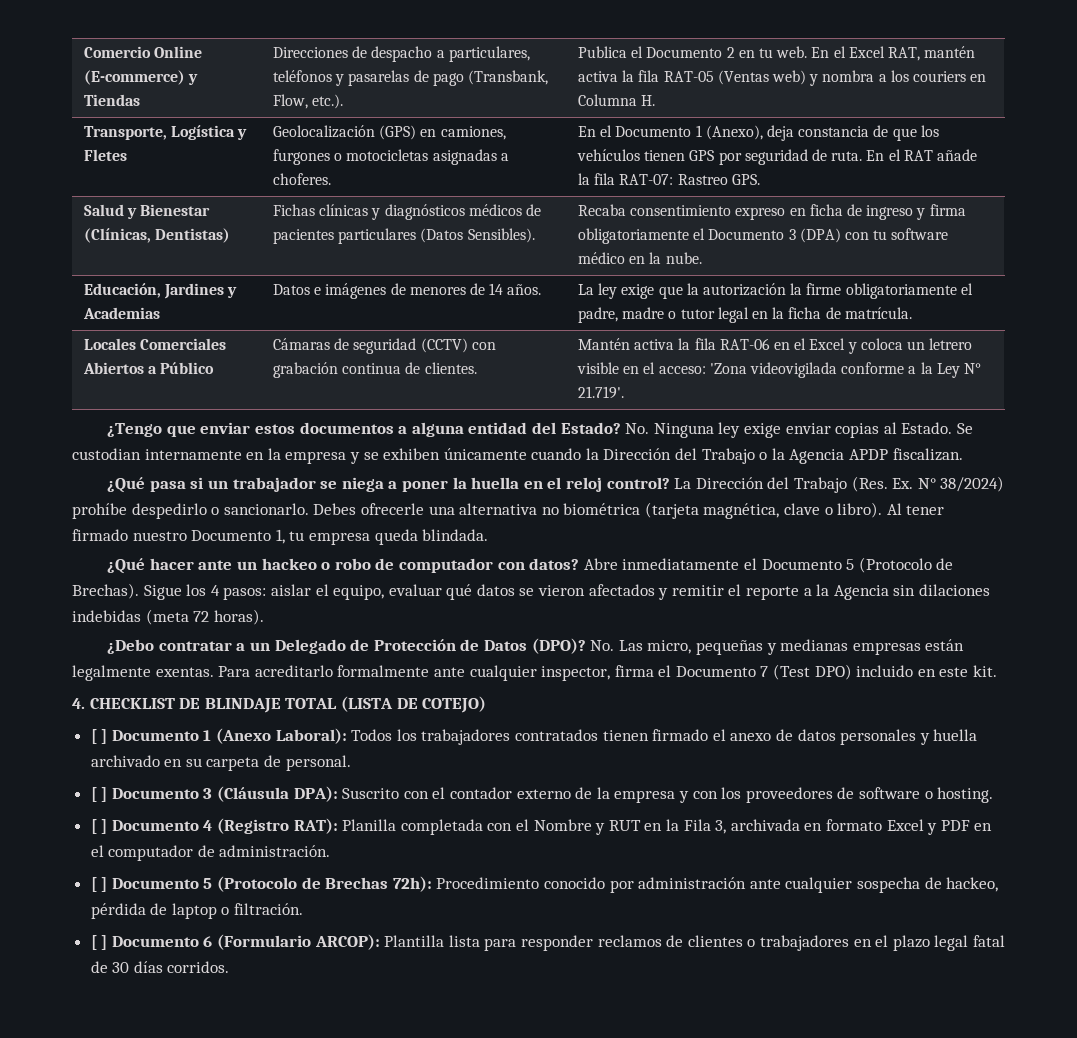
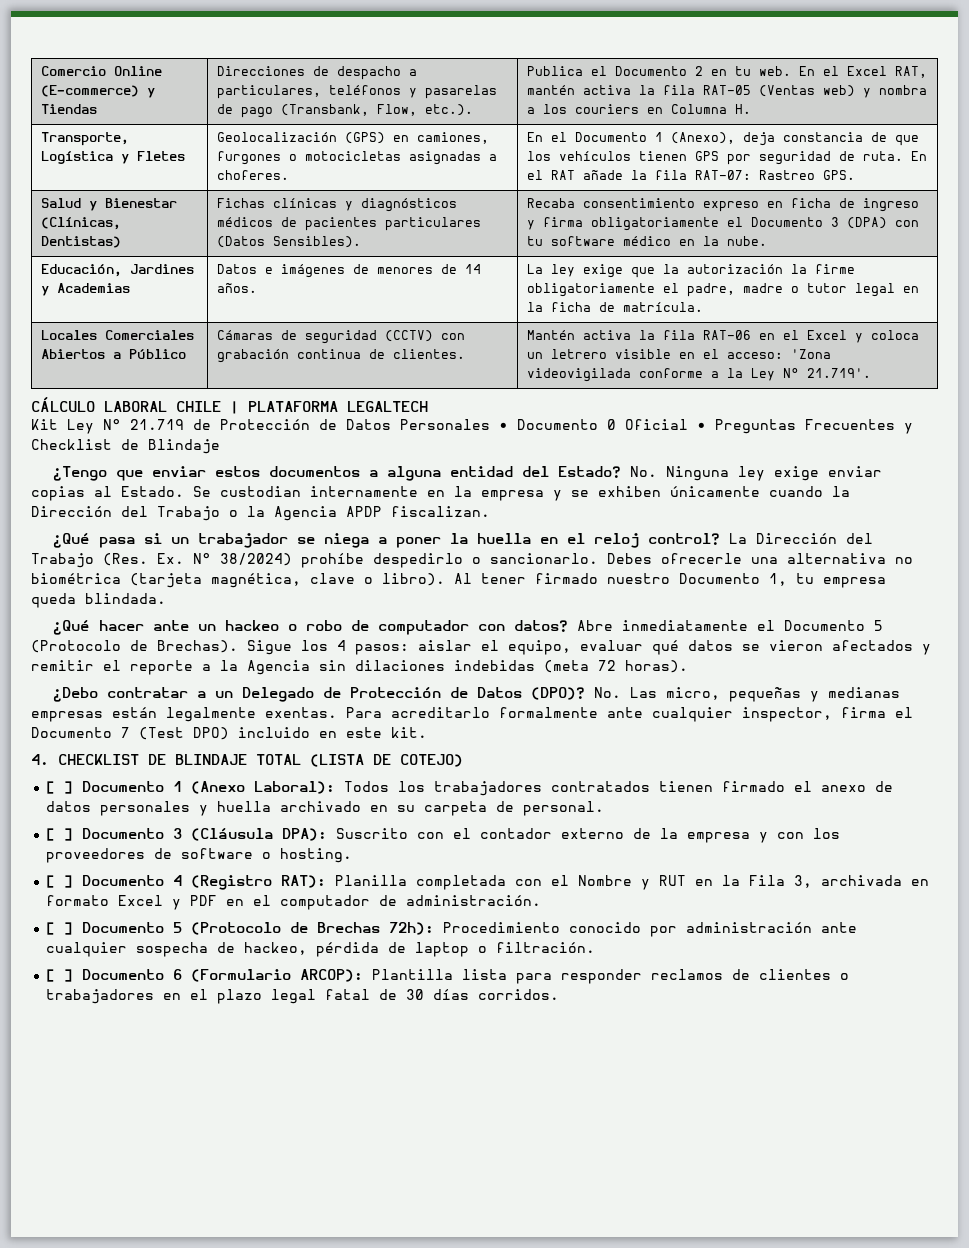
+ CÁLCULO LABORAL CHILE | PLATAFORMA LEGALTECH
+ Kit Ley N° 21.719 de Protección de Datos Personales • Documento 0 Oficial • Preguntas Frecuentes y Checklist de Blindaje

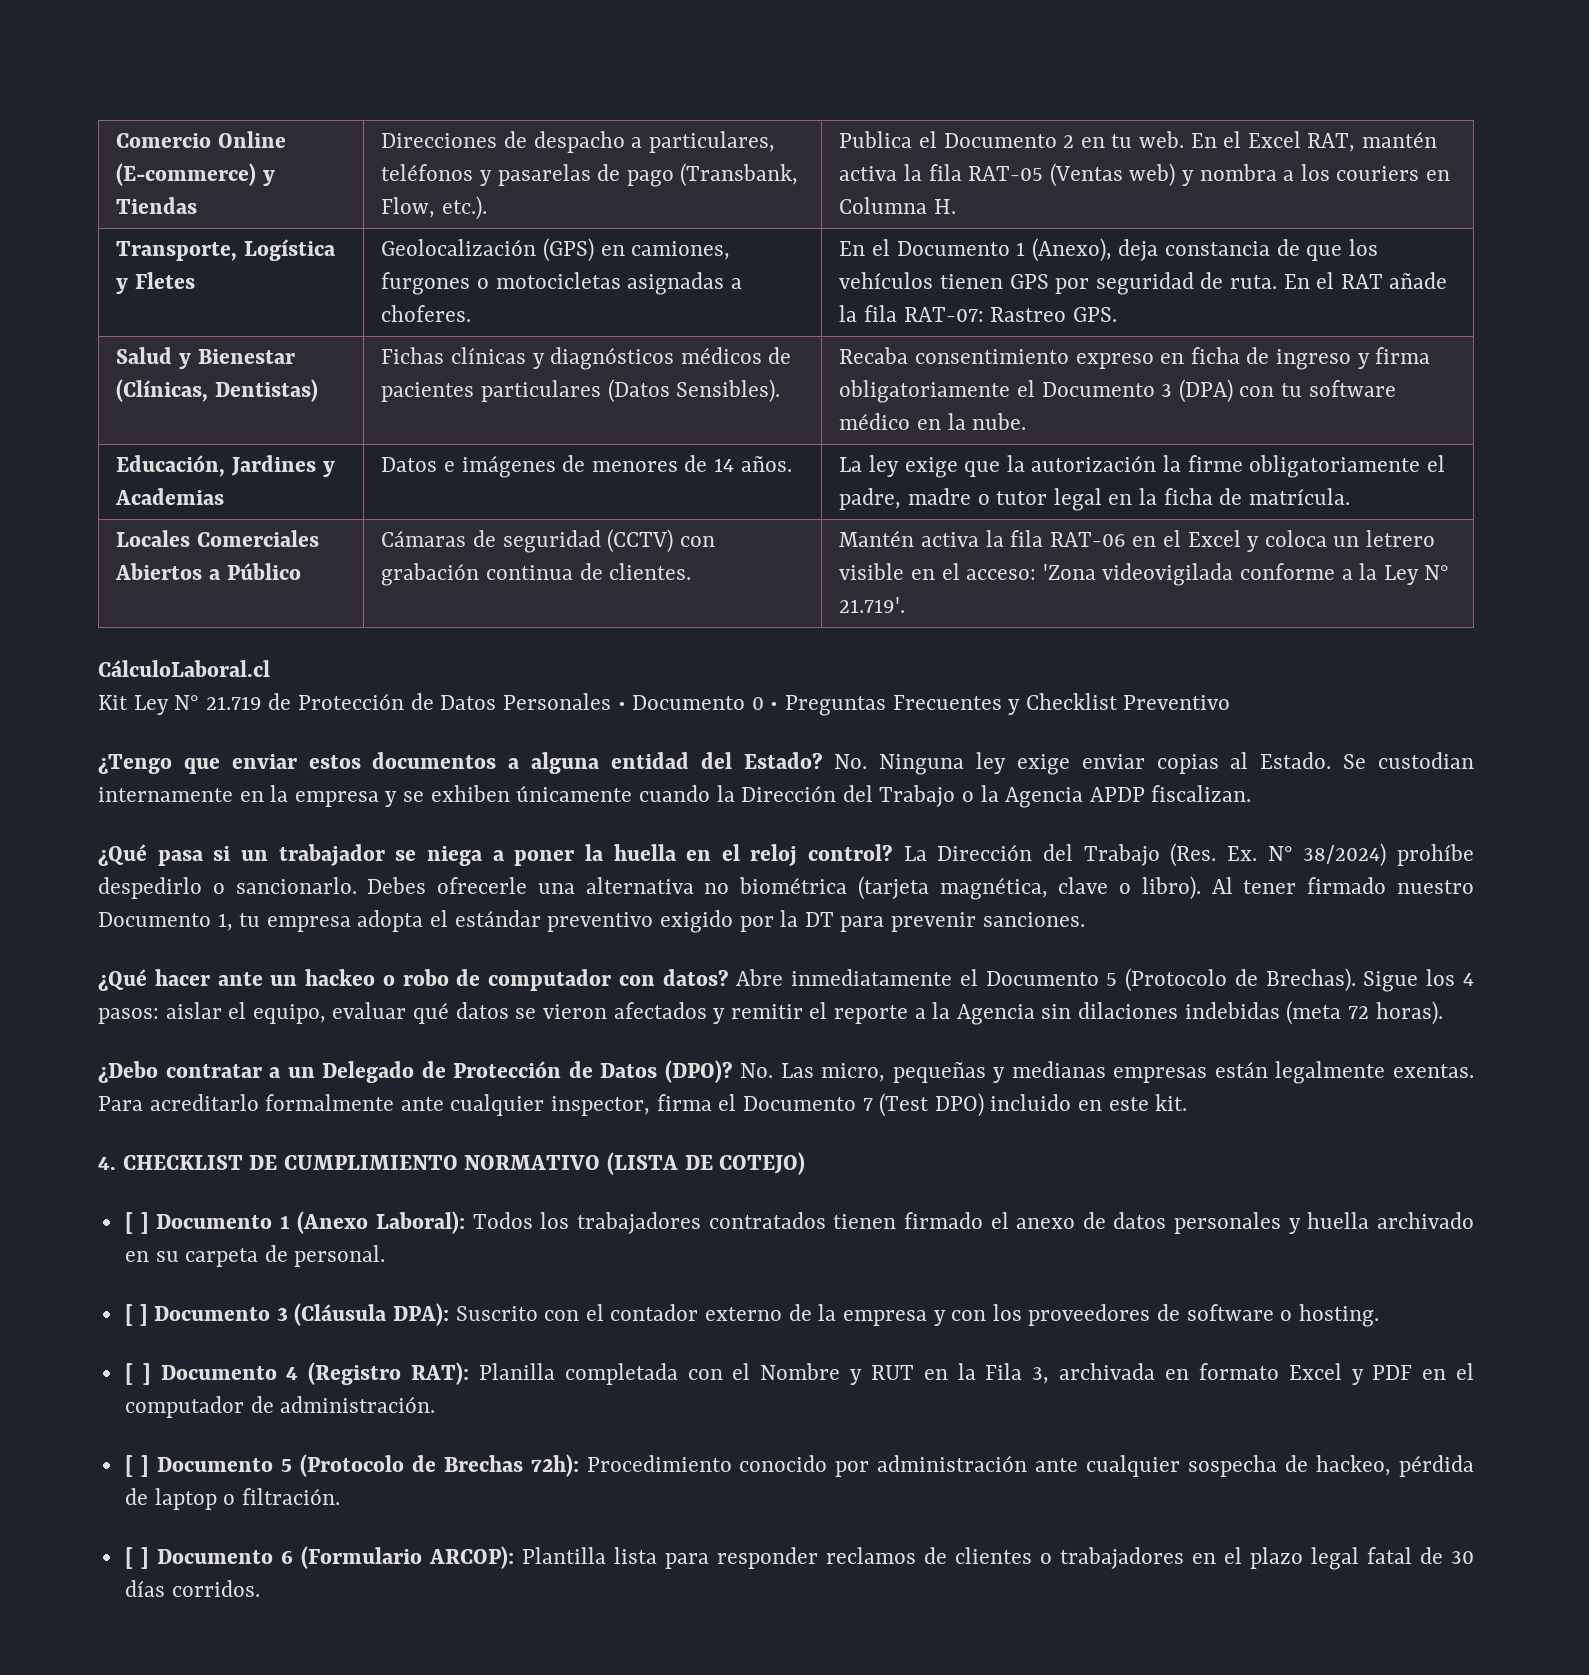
- CÁLCULO LABORAL CHILE | PLATAFORMA LEGALTECH
+ CálculoLaboral.cl
- Kit Ley N° 21.719 de Protección de Datos Personales • Documento 0 Oficial • Preguntas Frecuentes y Checklist de Blindaje
+ Kit Ley N° 21.719 de Protección de Datos Personales • Documento 0 • Preguntas Frecuentes y Checklist Preventivo
- Al tener firmado nuestro Documento 1, tu empresa queda blindada.
+ Al tener firmado nuestro Documento 1, tu empresa adopta el estándar preventivo exigido por la DT para prevenir sanciones.
- 4. CHECKLIST DE BLINDAJE TOTAL (LISTA DE COTEJO)
+ 4. CHECKLIST DE CUMPLIMIENTO NORMATIVO (LISTA DE COTEJO)

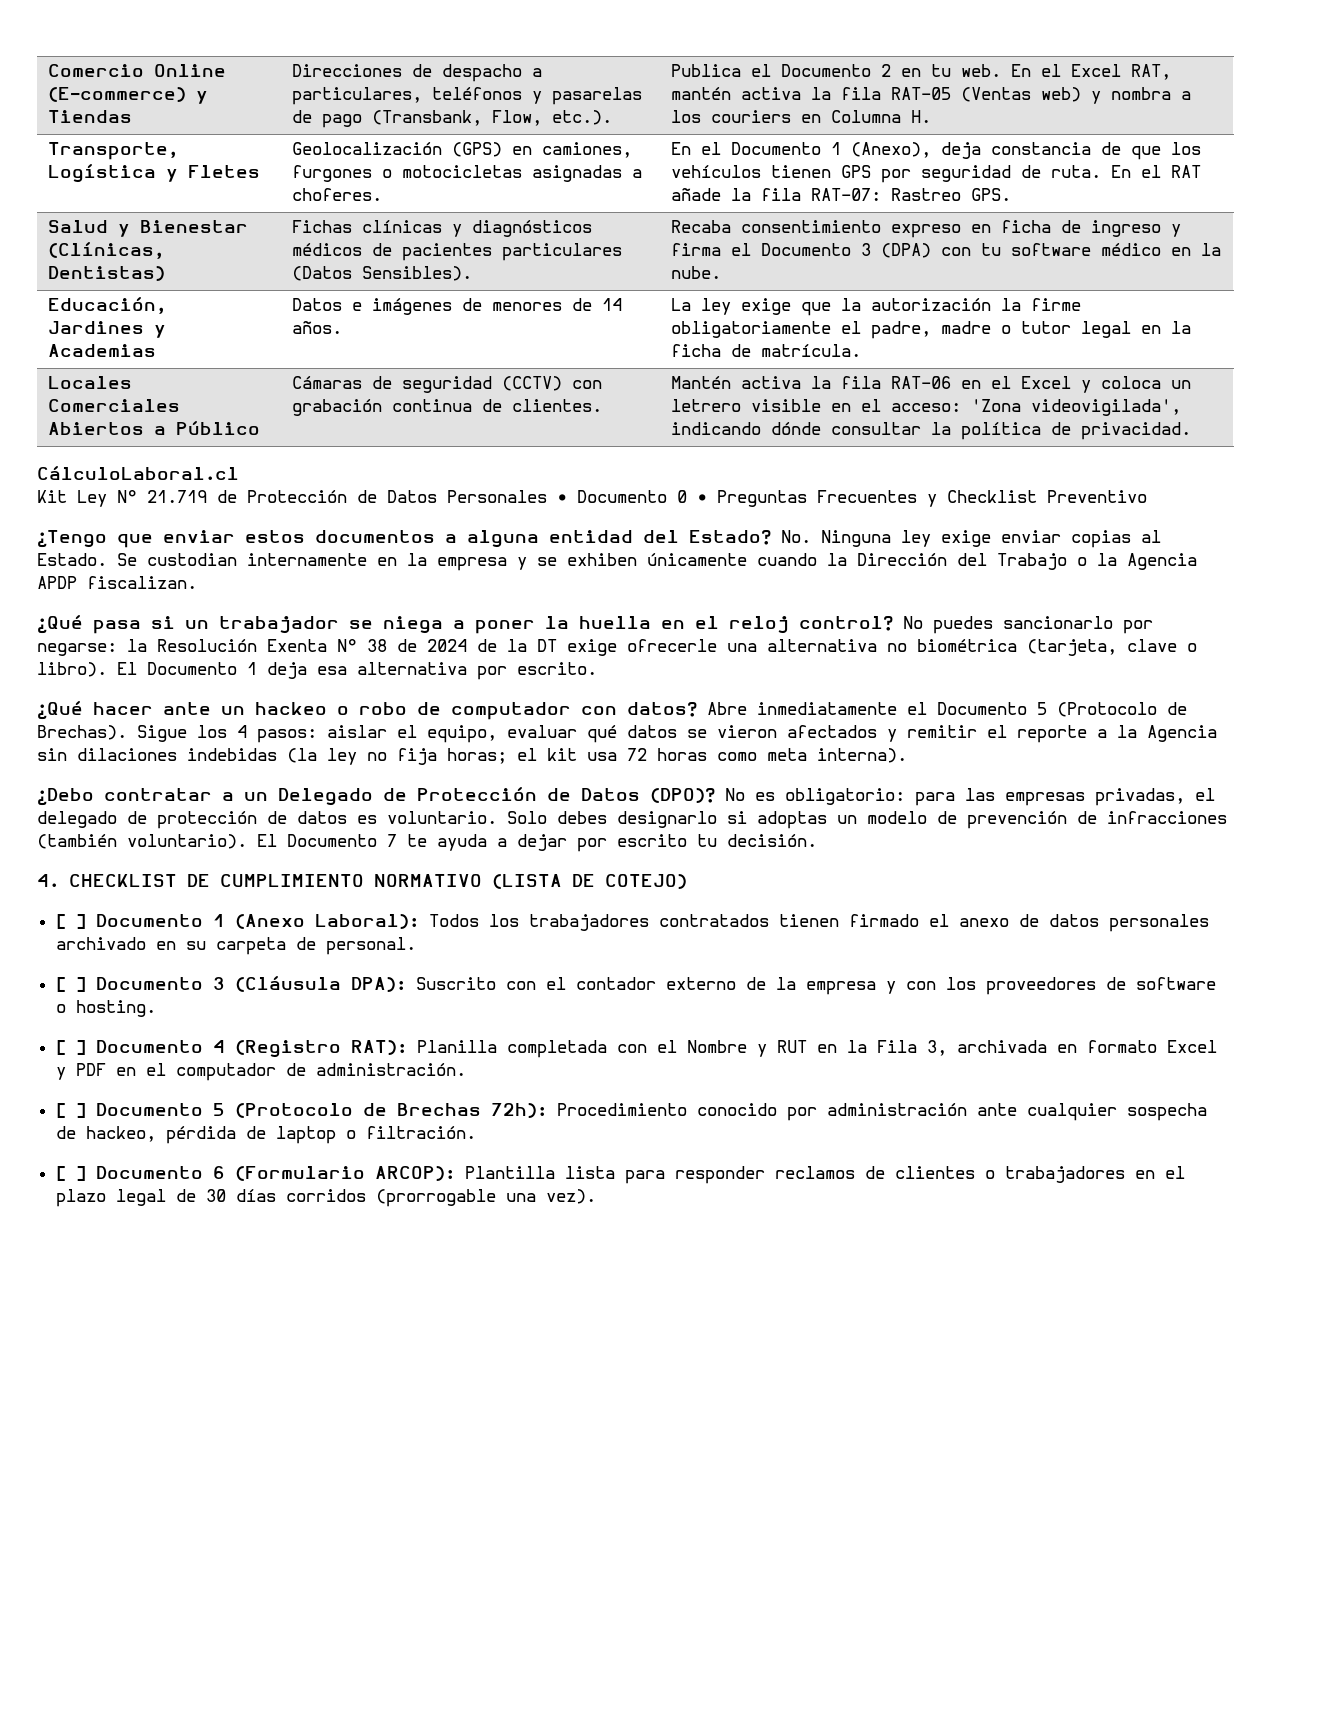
- Salud y Bienestar (Clínicas, Dentistas) | Fichas clínicas y diagnósticos médicos de pacientes particulares (Datos Sensibles). | Recaba consentimiento expreso en ficha de ingreso y firma obligatoriamente el Documento 3 (DPA) con tu software médico en la nube.
+ Salud y Bienestar (Clínicas, Dentistas) | Fichas clínicas y diagnósticos médicos de pacientes particulares (Datos Sensibles). | Recaba consentimiento expreso en ficha de ingreso y firma el Documento 3 (DPA) con tu software médico en la nube.
- Locales Comerciales Abiertos a Público | Cámaras de seguridad (CCTV) con grabación continua de clientes. | Mantén activa la fila RAT-06 en el Excel y coloca un letrero visible en el acceso: 'Zona videovigilada conforme a la Ley N° 21.719'.
+ Locales Comerciales Abiertos a Público | Cámaras de seguridad (CCTV) con grabación continua de clientes. | Mantén activa la fila RAT-06 en el Excel y coloca un letrero visible en el acceso: 'Zona videovigilada', indicando dónde consultar la política de privacidad.
- La Dirección del Trabajo (Res. Ex. N° 38/2024) prohíbe despedirlo o sancionarlo. Debes ofrecerle una alternativa no biométrica (tarjeta magnética, clave o libro).
+ No puedes sancionarlo por negarse: la Resolución Exenta N° 38 de 2024 de la DT exige ofrecerle una alternativa no biométrica (tarjeta, clave o libro).
- Al tener firmado nuestro Documento 1, tu empresa adopta el estándar preventivo exigido por la DT para prevenir sanciones.
+ El Documento 1 deja esa alternativa por escrito.
- Sigue los 4 pasos: aislar el equipo, evaluar qué datos se vieron afectados y remitir el reporte a la Agencia sin dilaciones indebidas (meta 72 horas).
+ Sigue los 4 pasos: aislar el equipo, evaluar qué datos se vieron afectados y remitir el reporte a la Agencia sin dilaciones indebidas (la ley no fija horas; el kit usa 72 horas como meta interna).
- No. Las micro, pequeñas y medianas empresas están legalmente exentas. Para acreditarlo formalmente ante cualquier inspector, firma el Documento 7 (Test DPO) incluido en este kit.
+ No es obligatorio: para las empresas privadas, el delegado de protección de datos es voluntario. Solo debes designarlo si adoptas un modelo de prevención de infracciones (también voluntario). El Documento 7 te ayuda a dejar por escrito tu decisión.
- [ ] Documento 1 (Anexo Laboral): Todos los trabajadores contratados tienen firmado el anexo de datos personales y huella archivado en su carpeta de personal.
+ [ ] Documento 1 (Anexo Laboral): Todos los trabajadores contratados tienen firmado el anexo de datos personales archivado en su carpeta de personal.
- [ ] Documento 6 (Formulario ARCOP): Plantilla lista para responder reclamos de clientes o trabajadores en el plazo legal fatal de 30 días corridos.
+ [ ] Documento 6 (Formulario ARCOP): Plantilla lista para responder reclamos de clientes o trabajadores en el plazo legal de 30 días corridos (prorrogable una vez).

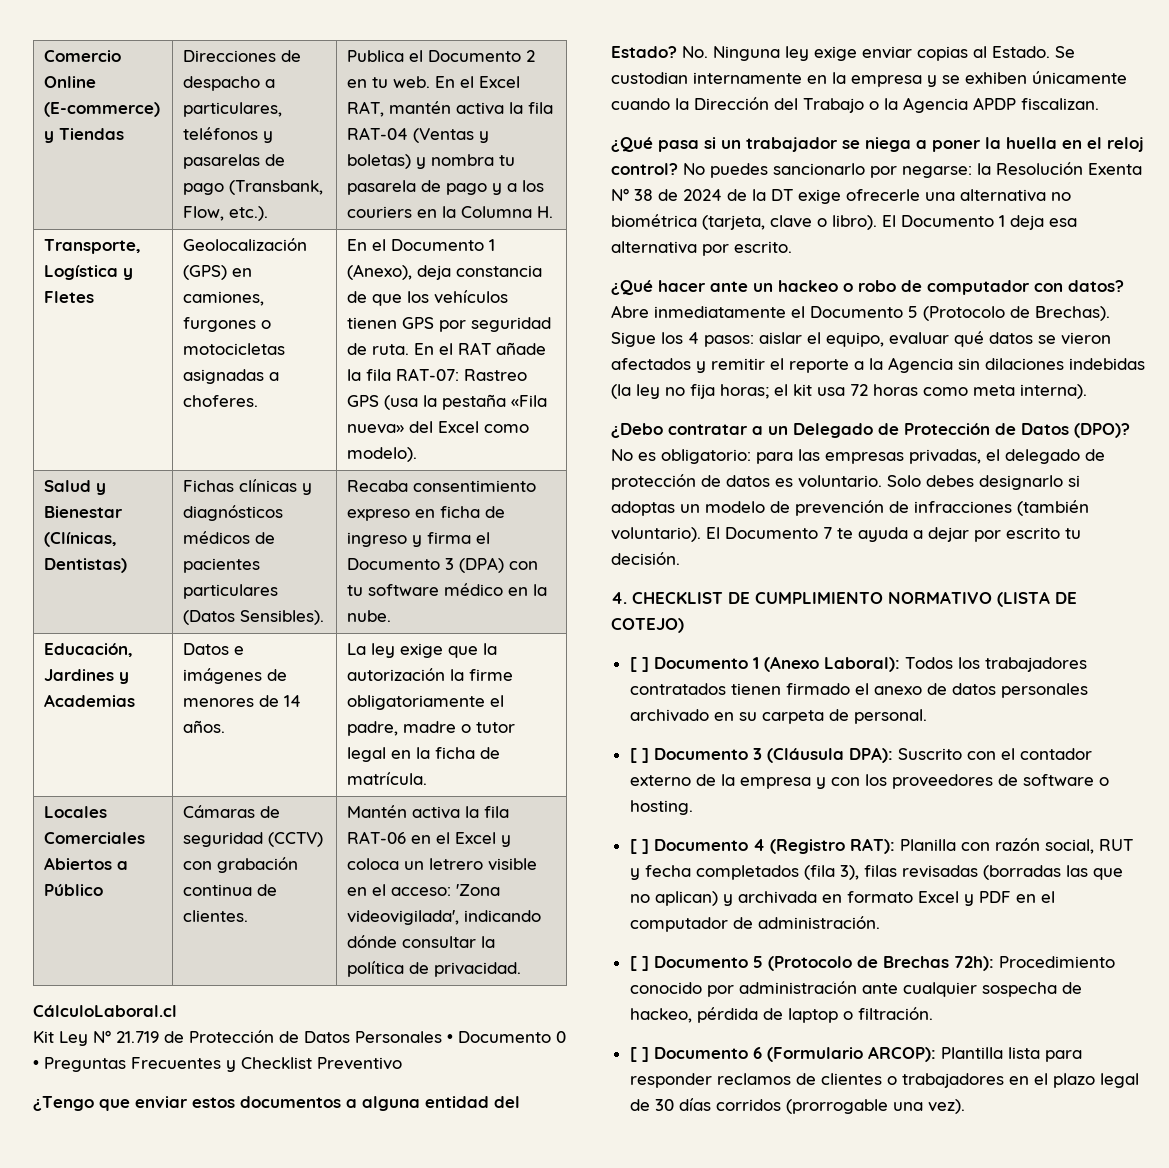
- En el Excel RAT, mantén activa la fila RAT-05 (Ventas web) y nombra a los couriers en Columna H.
+ En el Excel RAT, mantén activa la fila RAT-04 (Ventas y boletas) y nombra tu pasarela de pago y a los couriers en la Columna H.
- En el RAT añade la fila RAT-07: Rastreo GPS.
+ En el RAT añade la fila RAT-07: Rastreo GPS (usa la pestaña «Fila nueva» del Excel como modelo).
- [ ] Documento 4 (Registro RAT): Planilla completada con el Nombre y RUT en la Fila 3, archivada en formato Excel y PDF en el computador de administración.
+ [ ] Documento 4 (Registro RAT): Planilla con razón social, RUT y fecha completados (fila 3), filas revisadas (borradas las que no aplican) y archivada en formato Excel y PDF en el computador de administración.

